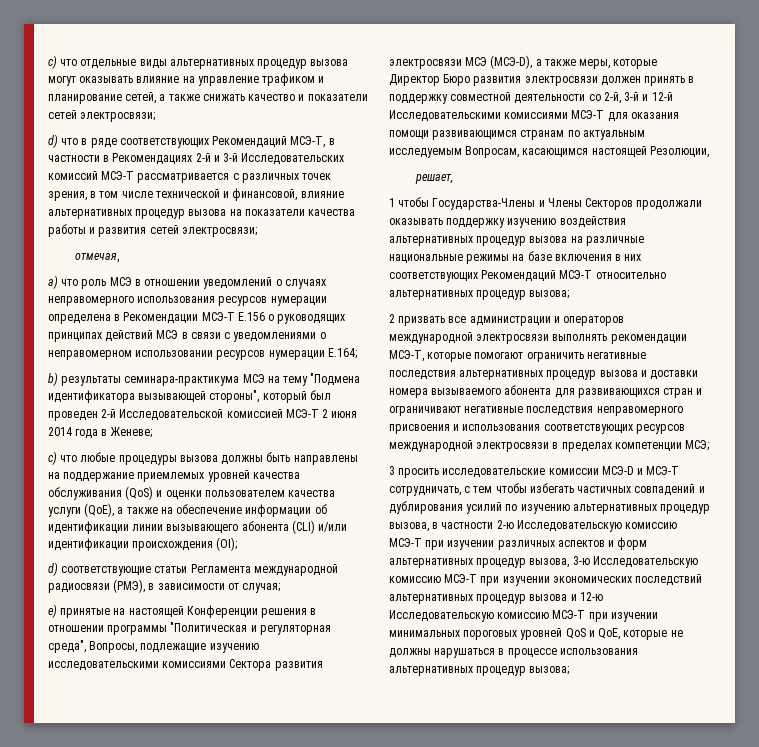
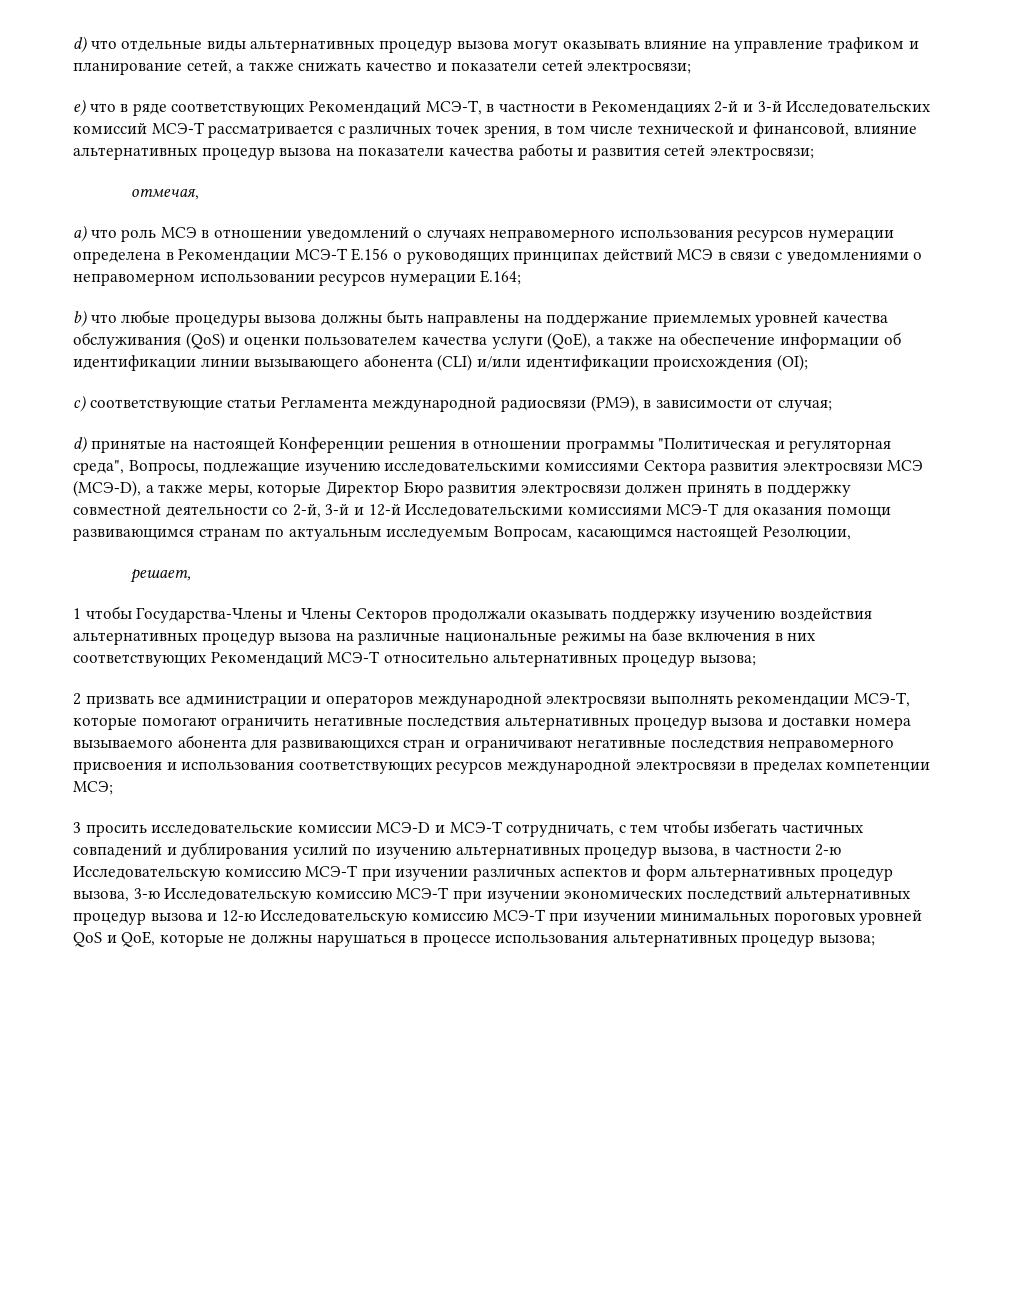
- с) что отдельные виды альтернативных процедур вызова могут оказывать влияние на управление трафиком и планирование сетей, а также снижать качество и показатели сетей электросвязи;
+ d) что отдельные виды альтернативных процедур вызова могут оказывать влияние на управление трафиком и планирование сетей, а также снижать качество и показатели сетей электросвязи;
- d) что в ряде соответствующих Рекомендаций МСЭ-Т, в частности в Рекомендациях 2-й и 3-й Исследовательских комиссий МСЭ-Т рассматривается с различных точек зрения, в том числе технической и финансовой, влияние альтернативных процедур вызова на показатели качества работы и развития сетей электросвязи;
+ e) что в ряде соответствующих Рекомендаций МСЭ-Т, в частности в Рекомендациях 2-й и 3-й Исследовательских комиссий МСЭ-Т рассматривается с различных точек зрения, в том числе технической и финансовой, влияние альтернативных процедур вызова на показатели качества работы и развития сетей электросвязи;
- b) результаты семинара-практикума МСЭ на тему "Подмена идентификатора вызывающей стороны", который был проведен 2-й Исследовательской комиссией МСЭ-Т 2 июня 2014 года в Женеве;
- c) что любые процедуры вызова должны быть направлены на поддержание приемлемых уровней качества обслуживания (QoS) и оценки пользователем качества услуги (QoE), а также на обеспечение информации об идентификации линии вызывающего абонента (CLI) и/или идентификации происхождения (OI);
+ b) что любые процедуры вызова должны быть направлены на поддержание приемлемых уровней качества обслуживания (QoS) и оценки пользователем качества услуги (QoE), а также на обеспечение информации об идентификации линии вызывающего абонента (CLI) и/или идентификации происхождения (OI);
- d) соответствующие статьи Регламента международной радиосвязи (РМЭ), в зависимости от случая;
+ c) соответствующие статьи Регламента международной радиосвязи (РМЭ), в зависимости от случая;
- e) принятые на настоящей Конференции решения в отношении программы "Политическая и регуляторная среда", Вопросы, подлежащие изучению исследовательскими комиссиями Сектора развития электросвязи МСЭ (МСЭ-D), а также меры, которые Директор Бюро развития электросвязи должен принять в поддержку совместной деятельности со 2-й, 3-й и 12-й Исследовательскими комиссиями МСЭ-Т для оказания помощи развивающимся странам по актуальным исследуемым Вопросам, касающимся настоящей Резолюции,
+ d) принятые на настоящей Конференции решения в отношении программы "Политическая и регуляторная среда", Вопросы, подлежащие изучению исследовательскими комиссиями Сектора развития электросвязи МСЭ (МСЭ-D), а также меры, которые Директор Бюро развития электросвязи должен принять в поддержку совместной деятельности со 2-й, 3-й и 12-й Исследовательскими комиссиями МСЭ-Т для оказания помощи развивающимся странам по актуальным исследуемым Вопросам, касающимся настоящей Резолюции,

